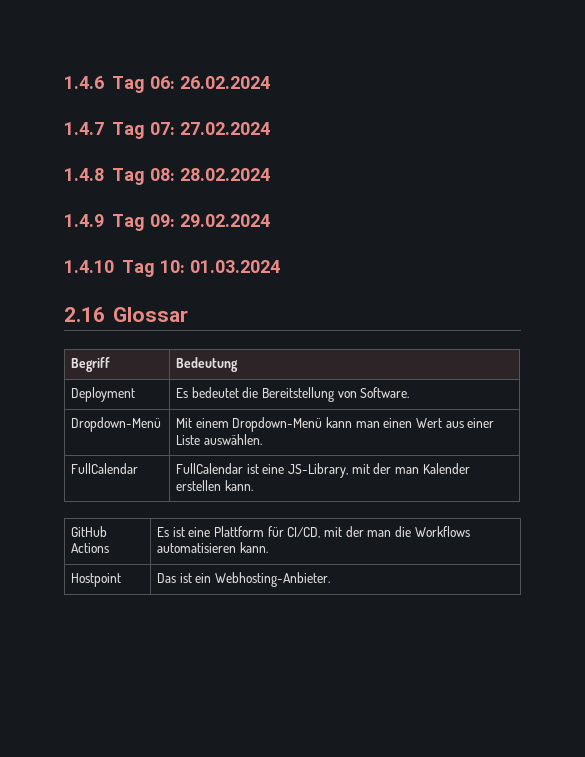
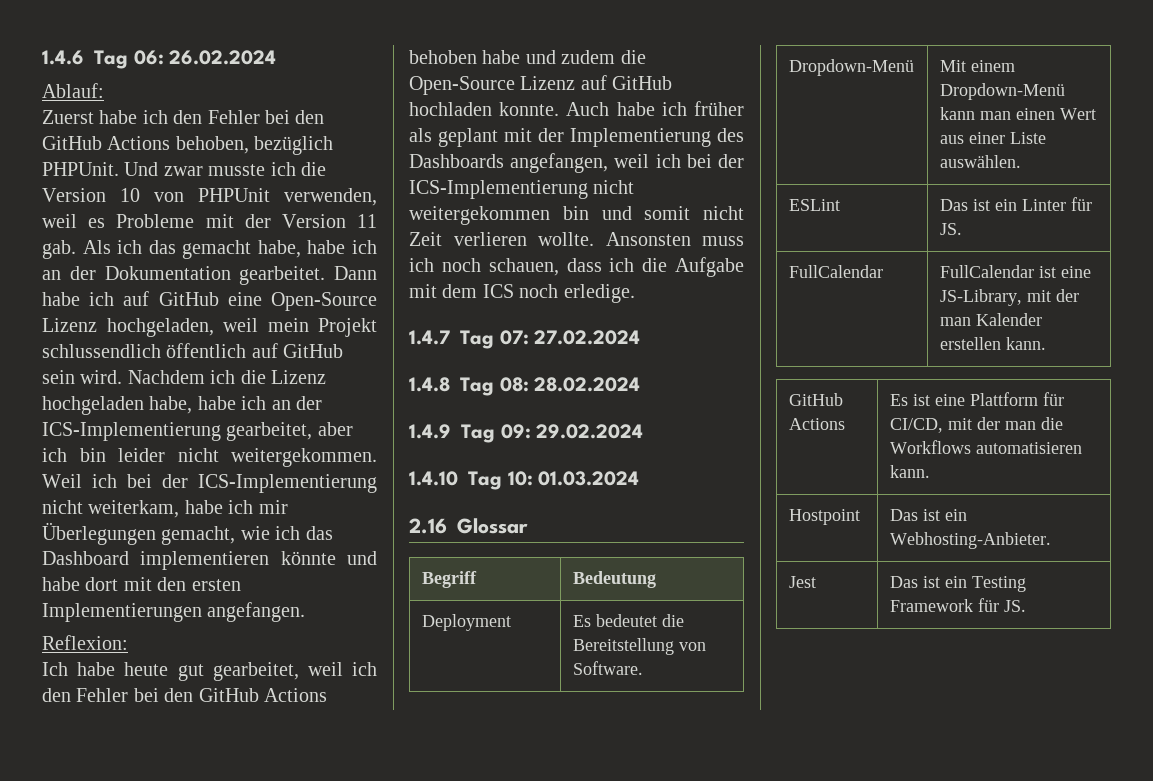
+ Ablauf:
+ Zuerst habe ich den Fehler bei den GitHub Actions behoben, bezüglich PHPUnit. Und zwar musste ich die Version 10 von PHPUnit verwenden, weil es Probleme mit der Version 11 gab. Als ich das gemacht habe, habe ich an der Dokumentation gearbeitet. Dann habe ich auf GitHub eine Open-Source Lizenz hochgeladen, weil mein Projekt schlussendlich öffentlich auf GitHub sein wird. Nachdem ich die Lizenz hochgeladen habe, habe ich an der ICS-Implementierung gearbeitet, aber ich bin leider nicht weitergekommen. Weil ich bei der ICS-Implementierung nicht weiterkam, habe ich mir Überlegungen gemacht, wie ich das Dashboard implementieren könnte und habe dort mit den ersten Implementierungen angefangen.
+ Reflexion:
+ Ich habe heute gut gearbeitet, weil ich den Fehler bei den GitHub Actions behoben habe und zudem die Open-Source Lizenz auf GitHub hochladen konnte. Auch habe ich früher als geplant mit der Implementierung des Dashboards angefangen, weil ich bei der ICS-Implementierung nicht weitergekommen bin und somit nicht Zeit verlieren wollte. Ansonsten muss ich noch schauen, dass ich die Aufgabe mit dem ICS noch erledige.
+ ESLint | Das ist ein Linter für JS.
+ Jest | Das ist ein Testing Framework für JS.

